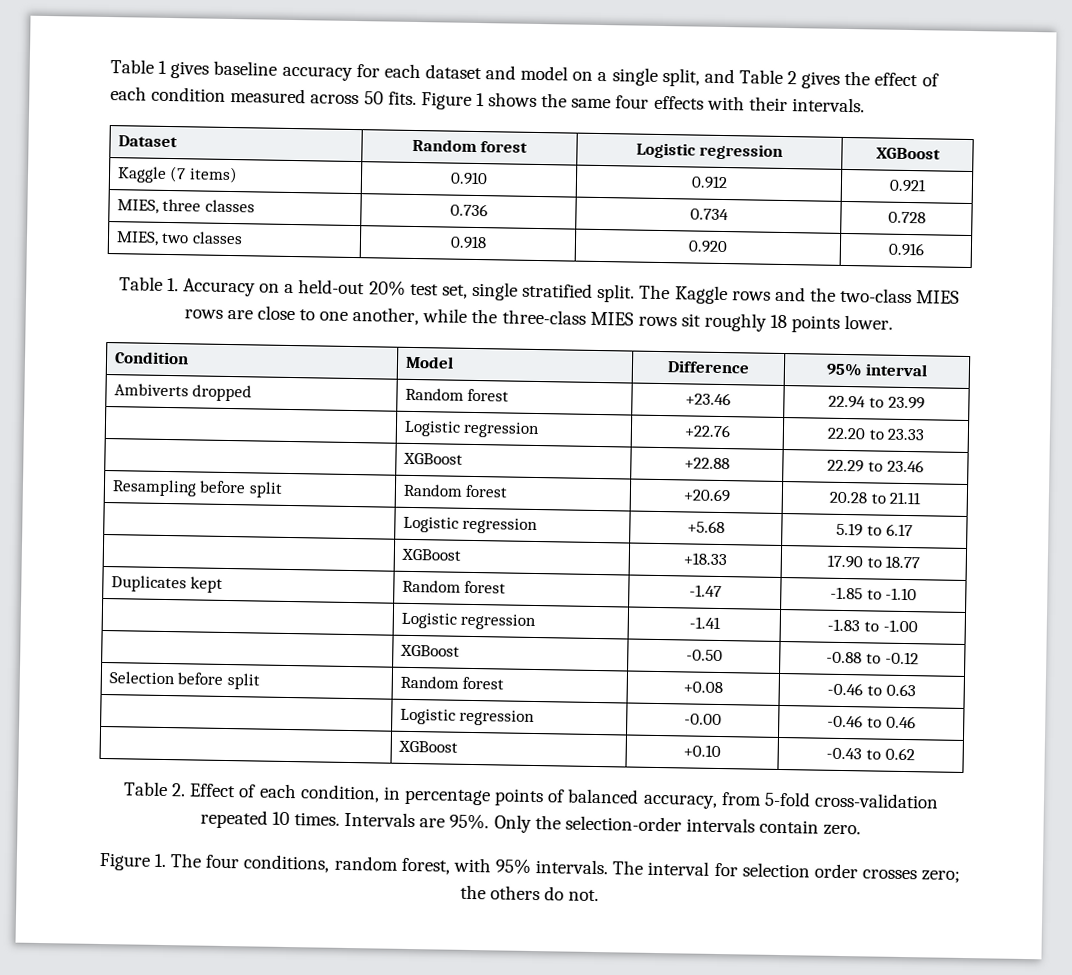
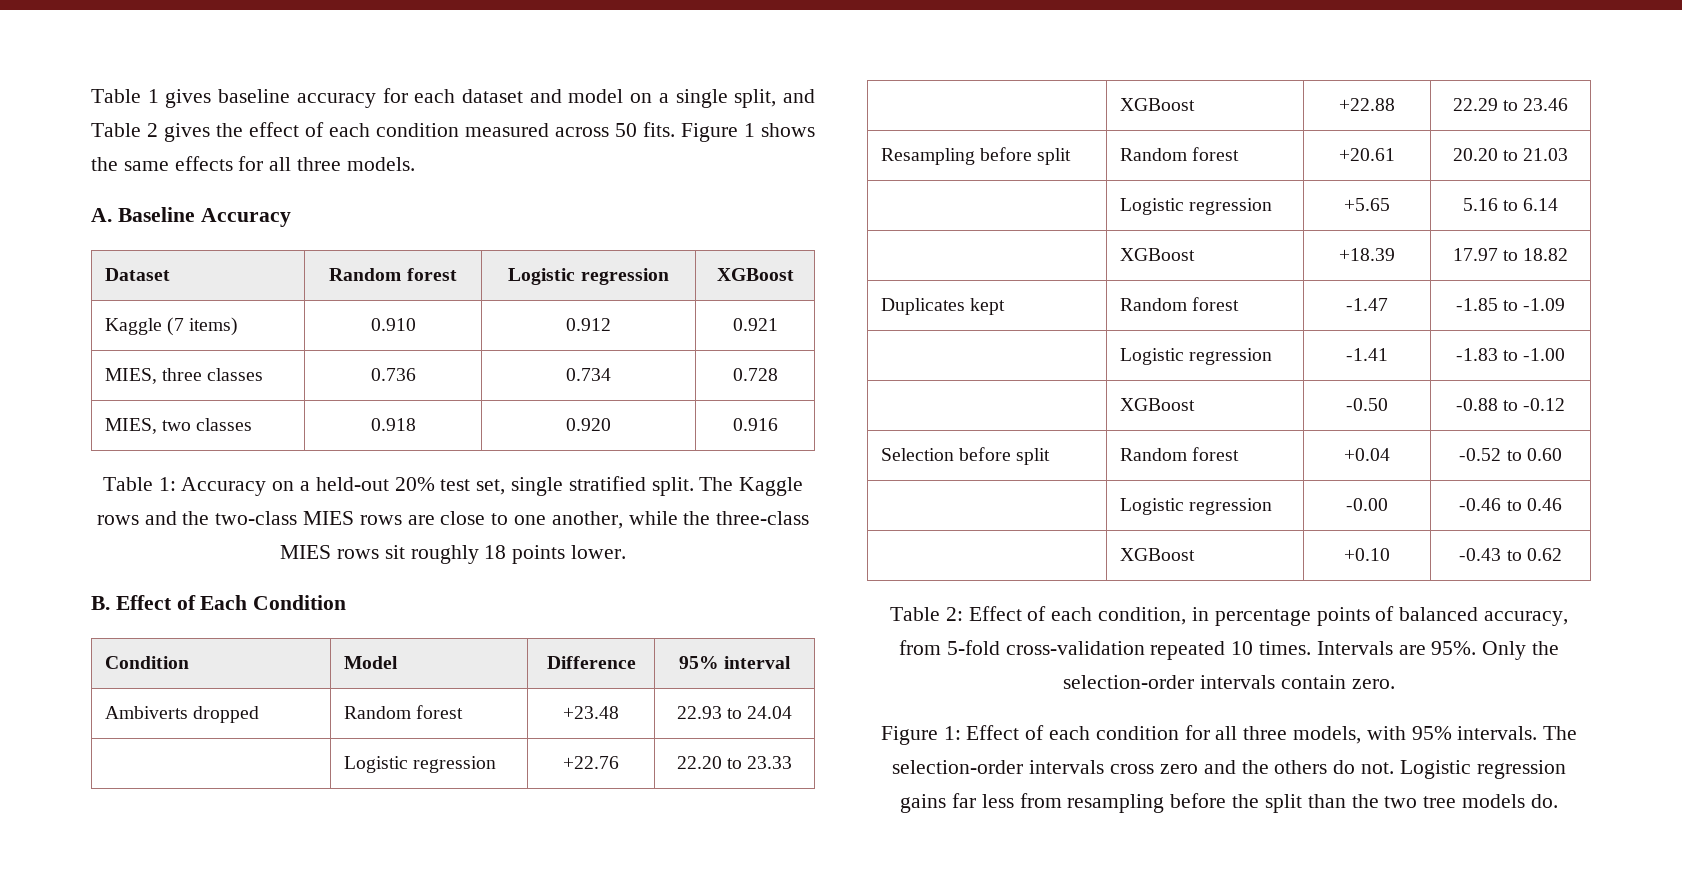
- Figure 1 shows the same four effects with their intervals.
+ Figure 1 shows the same effects for all three models.
+ A. Baseline Accuracy
- Table 1. Accuracy on a held-out 20% test set, single stratified split.
+ Table 1: Accuracy on a held-out 20% test set, single stratified split.
+ B. Effect of Each Condition
- Ambiverts dropped | Random forest | +23.46 | 22.94 to 23.99
+ Ambiverts dropped | Random forest | +23.48 | 22.93 to 24.04
- Resampling before split | Random forest | +20.69 | 20.28 to 21.11
- | Logistic regression | +5.68 | 5.19 to 6.17
- | XGBoost | +18.33 | 17.90 to 18.77
+ Resampling before split | Random forest | +20.61 | 20.20 to 21.03
+ | Logistic regression | +5.65 | 5.16 to 6.14
+ | XGBoost | +18.39 | 17.97 to 18.82
- Duplicates kept | Random forest | -1.47 | -1.85 to -1.10
+ Duplicates kept | Random forest | -1.47 | -1.85 to -1.09
- Selection before split | Random forest | +0.08 | -0.46 to 0.63
+ Selection before split | Random forest | +0.04 | -0.52 to 0.60
- Table 2. Effect of each condition, in percentage points of balanced accuracy, from 5-fold cross-validation repeated 10 times.
+ Table 2: Effect of each condition, in percentage points of balanced accuracy, from 5-fold cross-validation repeated 10 times.
- Figure 1. The four conditions, random forest, with 95% intervals. The interval for selection order crosses zero; the others do not.
+ Figure 1: Effect of each condition for all three models, with 95% intervals. The selection-order intervals cross zero and the others do not. Logistic regression gains far less from resampling before the split than the two tree models do.

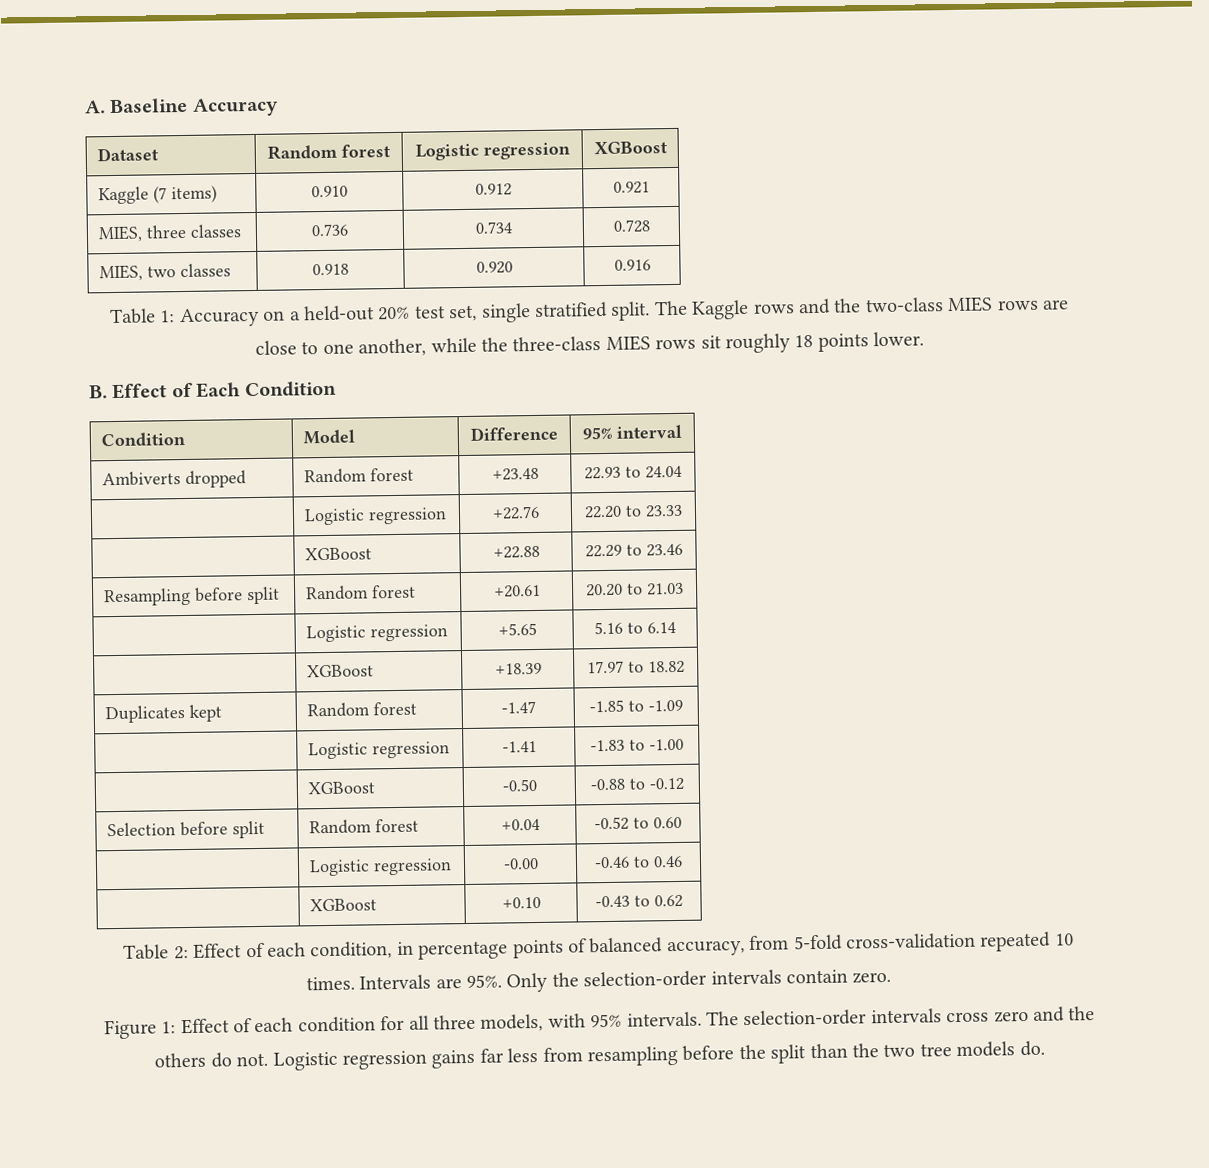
- Table 1 gives baseline accuracy for each dataset and model on a single split, and Table 2 gives the effect of each condition measured across 50 fits. Figure 1 shows the same effects for all three models.

